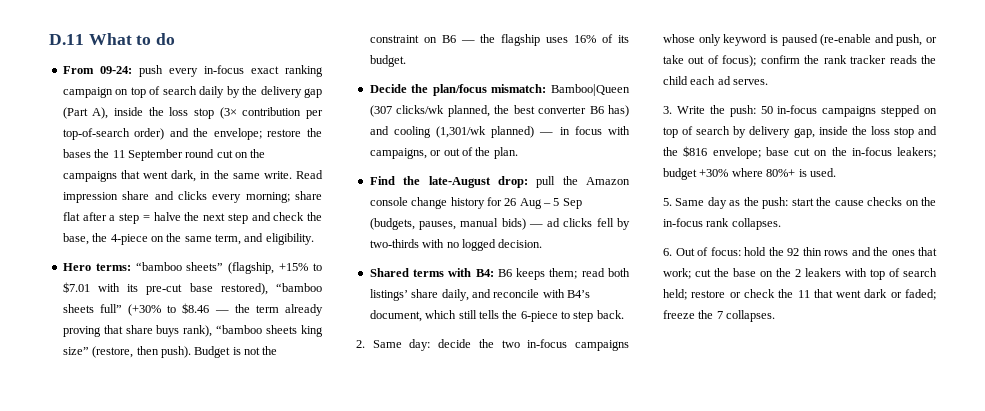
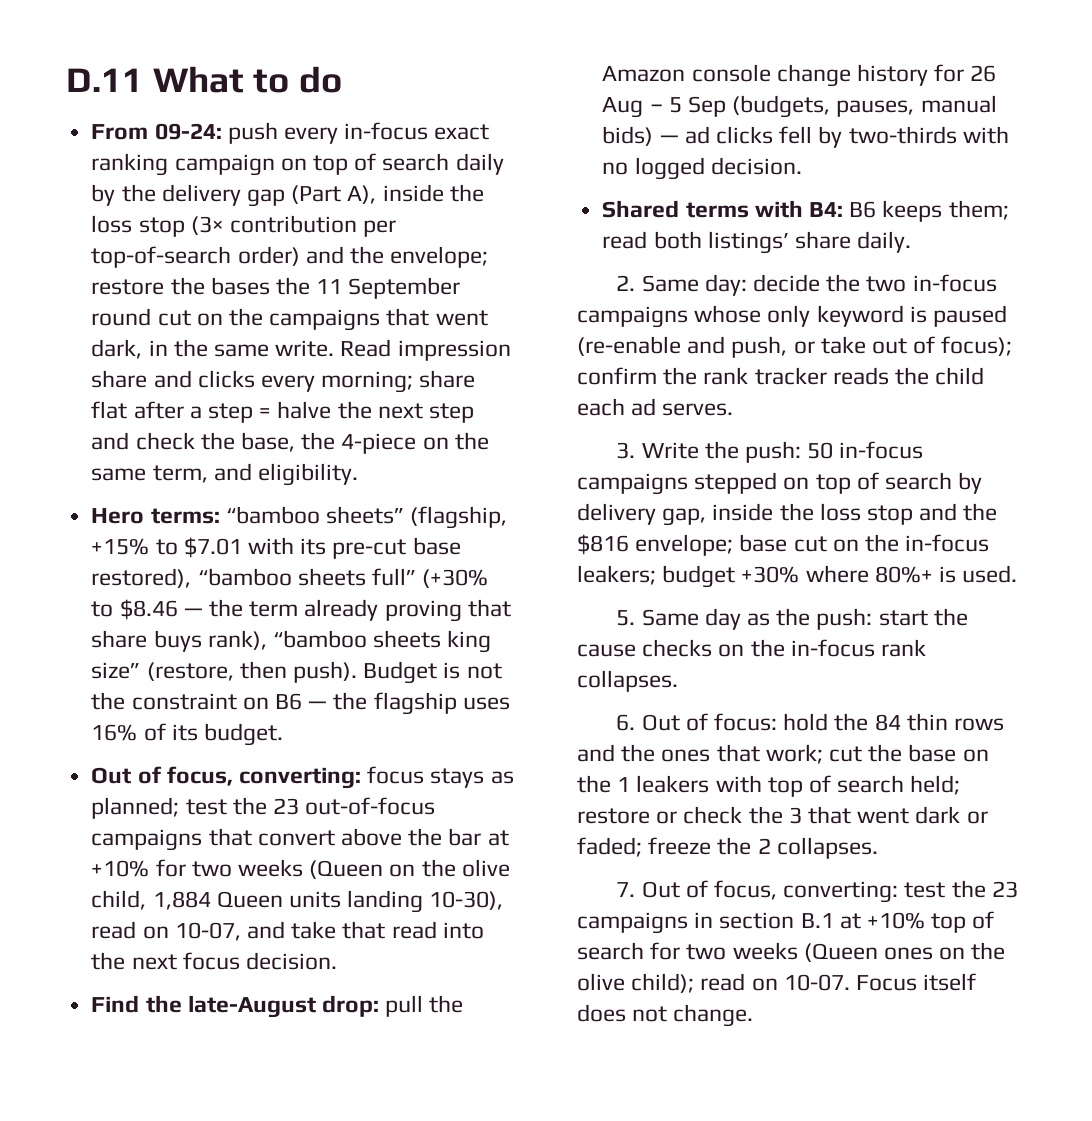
- Decide the plan/focus mismatch: Bamboo|Queen (307 clicks/wk planned, the best converter B6 has) and cooling (1,301/wk planned) — in focus with campaigns, or out of the plan.
+ Out of focus, converting: focus stays as planned; test the 23 out-of-focus campaigns that convert above the bar at +10% for two weeks (Queen on the olive child, 1,884 Queen units landing 10-30), read on 10-07, and take that read into the next focus decision.
- Shared terms with B4: B6 keeps them; read both listings’ share daily, and reconcile with B4’s document, which still tells the 6-piece to step back.
+ Shared terms with B4: B6 keeps them; read both listings’ share daily.
- 6. Out of focus: hold the 92 thin rows and the ones that work; cut the base on the 2 leakers with top of search held; restore or check the 11 that went dark or faded; freeze the 7 collapses.
+ 6. Out of focus: hold the 84 thin rows and the ones that work; cut the base on the 1 leakers with top of search held; restore or check the 3 that went dark or faded; freeze the 2 collapses.
+ 7. Out of focus, converting: test the 23 campaigns in section B.1 at +10% top of search for two weeks (Queen ones on the olive child); read on 10-07. Focus itself does not change.

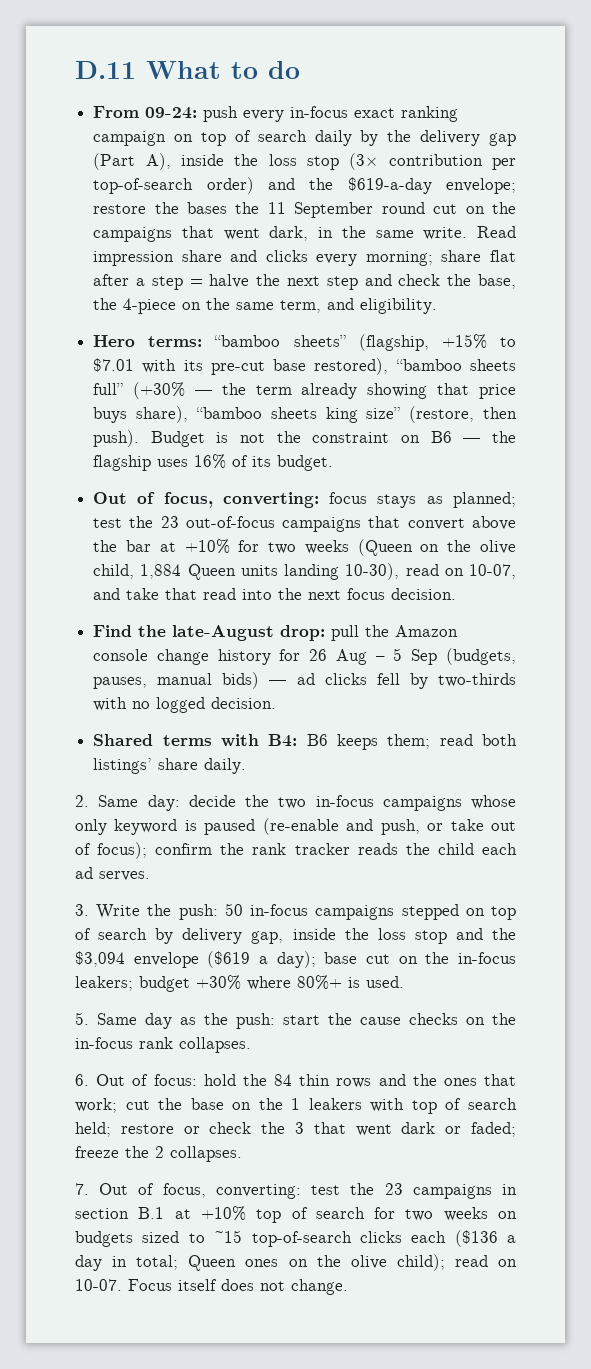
- From 09-24: push every in-focus exact ranking campaign on top of search daily by the delivery gap (Part A), inside the loss stop (3× contribution per top-of-search order) and the envelope; restore the bases the 11 September round cut on the campaigns that went dark, in the same write.
+ From 09-24: push every in-focus exact ranking campaign on top of search daily by the delivery gap (Part A), inside the loss stop (3× contribution per top-of-search order) and the $619-a-day envelope; restore the bases the 11 September round cut on the campaigns that went dark, in the same write.
- Hero terms: “bamboo sheets” (flagship, +15% to $7.01 with its pre-cut base restored), “bamboo sheets full” (+30% to $8.46 — the term already proving that share buys rank), “bamboo sheets king size” (restore, then push).
+ Hero terms: “bamboo sheets” (flagship, +15% to $7.01 with its pre-cut base restored), “bamboo sheets full” (+30% — the term already showing that price buys share), “bamboo sheets king size” (restore, then push).
- 3. Write the push: 50 in-focus campaigns stepped on top of search by delivery gap, inside the loss stop and the $816 envelope; base cut on the in-focus leakers; budget +30% where 80%+ is used.
+ 3. Write the push: 50 in-focus campaigns stepped on top of search by delivery gap, inside the loss stop and the $3,094 envelope ($619 a day); base cut on the in-focus leakers; budget +30% where 80%+ is used.
- 7. Out of focus, converting: test the 23 campaigns in section B.1 at +10% top of search for two weeks (Queen ones on the olive child); read on 10-07.
+ 7. Out of focus, converting: test the 23 campaigns in section B.1 at +10% top of search for two weeks on budgets sized to ~15 top-of-search clicks each ($136 a day in total; Queen ones on the olive child); read on 10-07.

